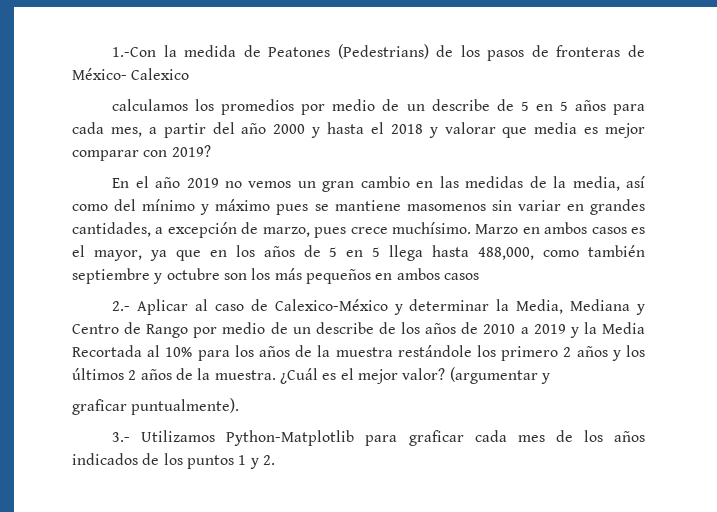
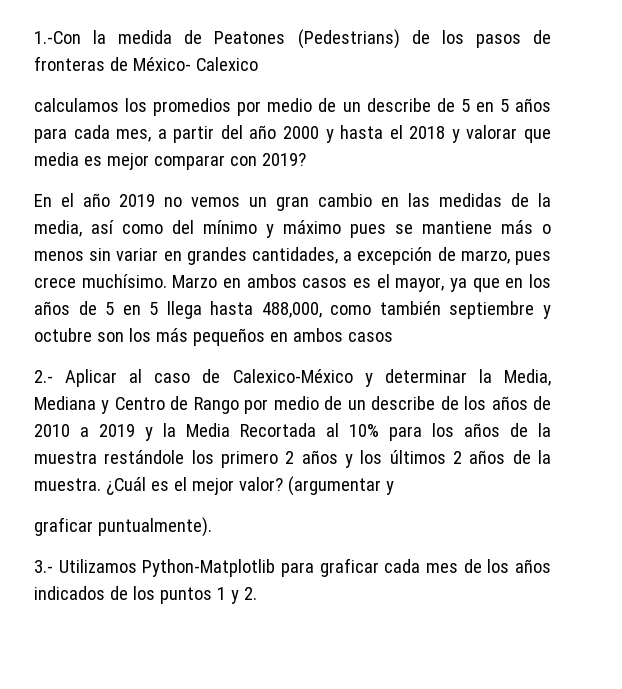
- En el año 2019 no vemos un gran cambio en las medidas de la media, así como del mínimo y máximo pues se mantiene masomenos sin variar en grandes cantidades, a excepción de marzo, pues crece muchísimo.
+ En el año 2019 no vemos un gran cambio en las medidas de la media, así como del mínimo y máximo pues se mantiene más o menos sin variar en grandes cantidades, a excepción de marzo, pues crece muchísimo.

